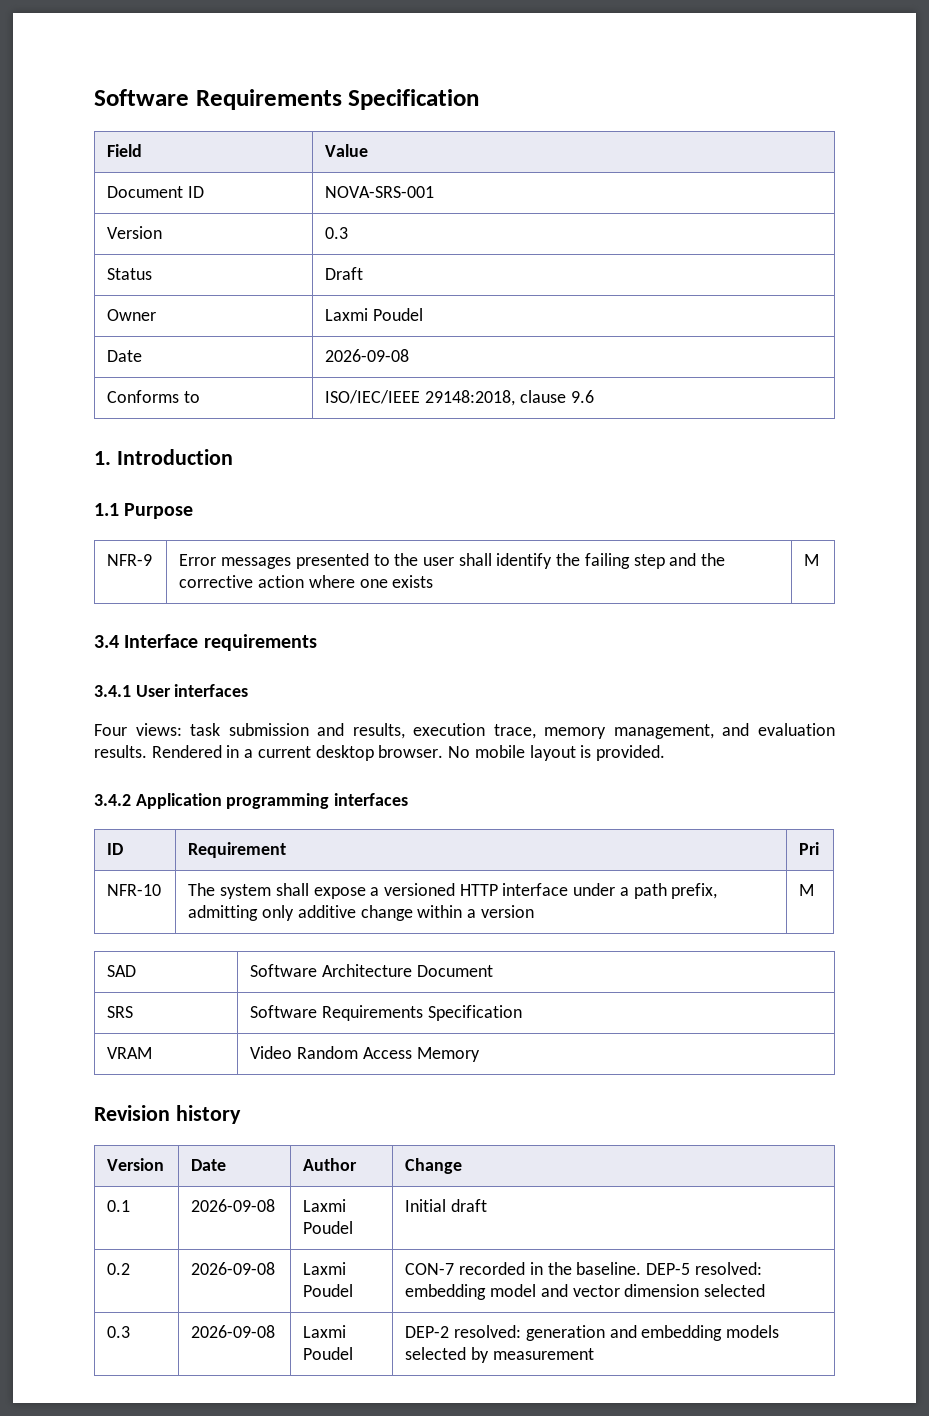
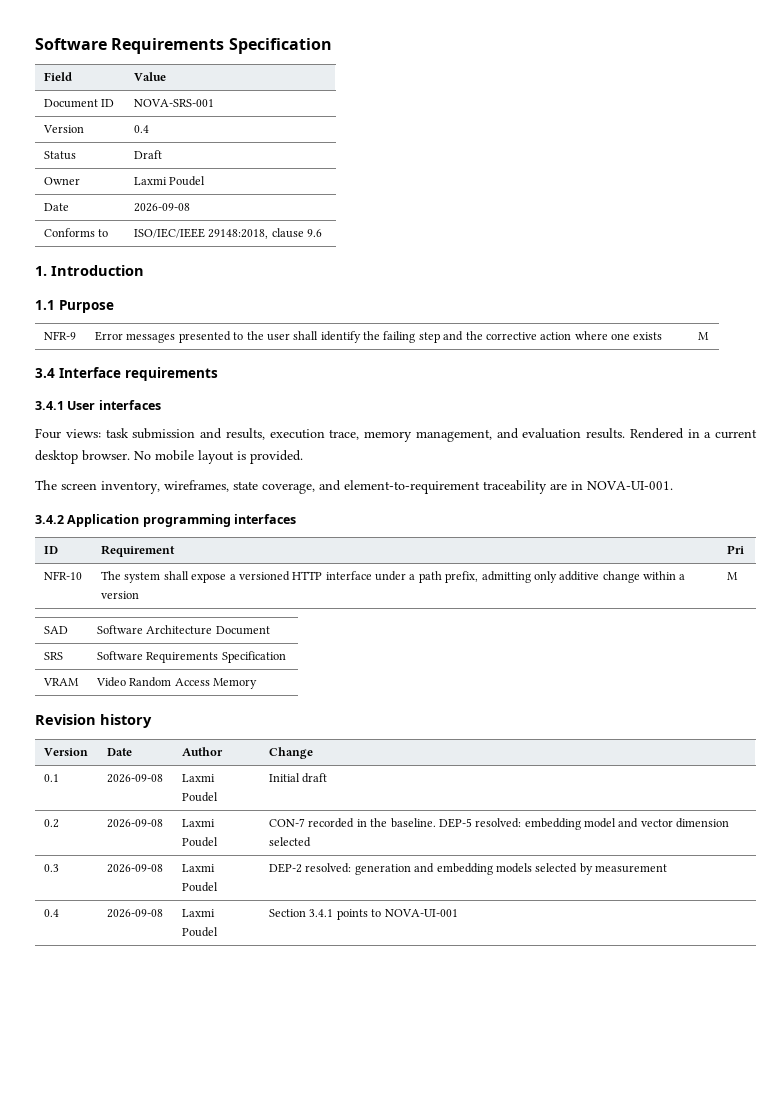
- Version | 0.3
+ Version | 0.4
+ The screen inventory, wireframes, state coverage, and element-to-requirement traceability are in NOVA-UI-001.
+ 0.4 | 2026-09-08 | Laxmi Poudel | Section 3.4.1 points to NOVA-UI-001

